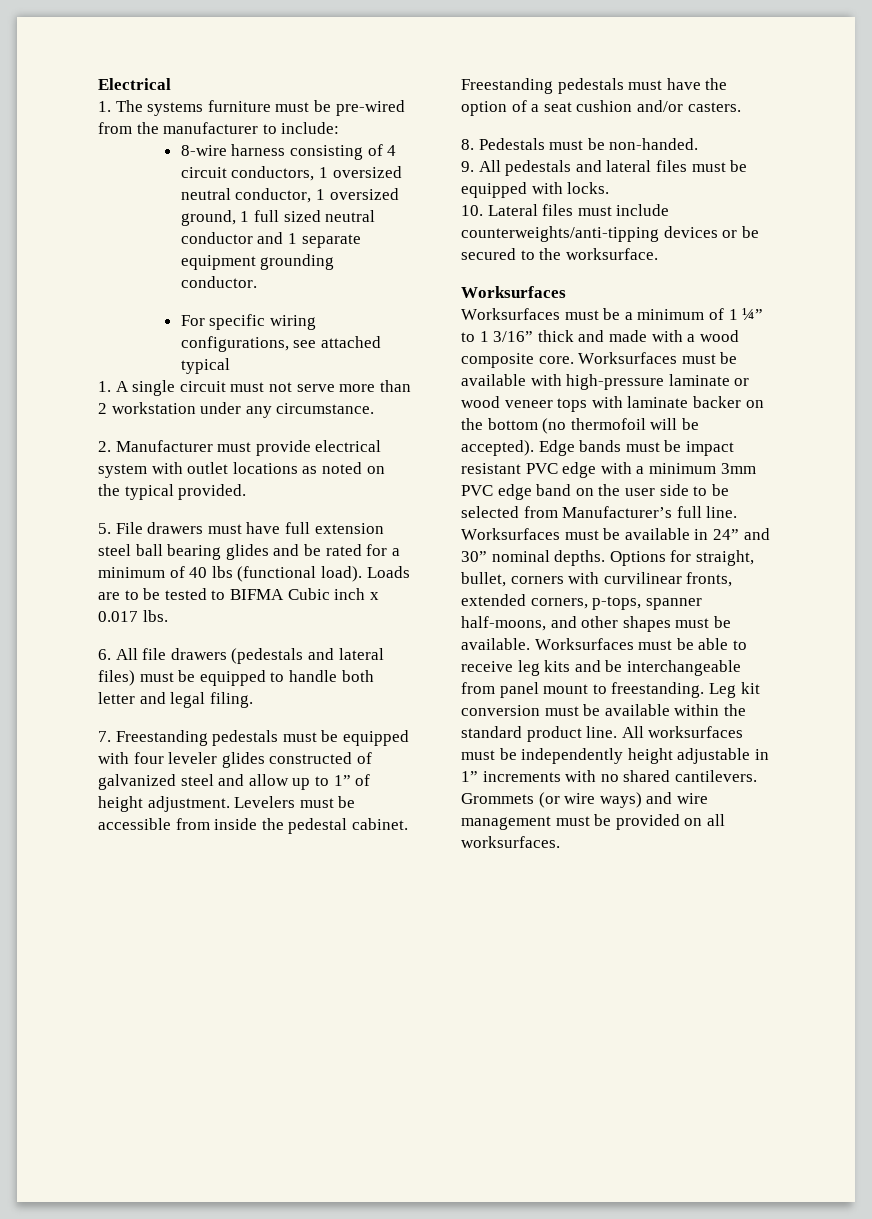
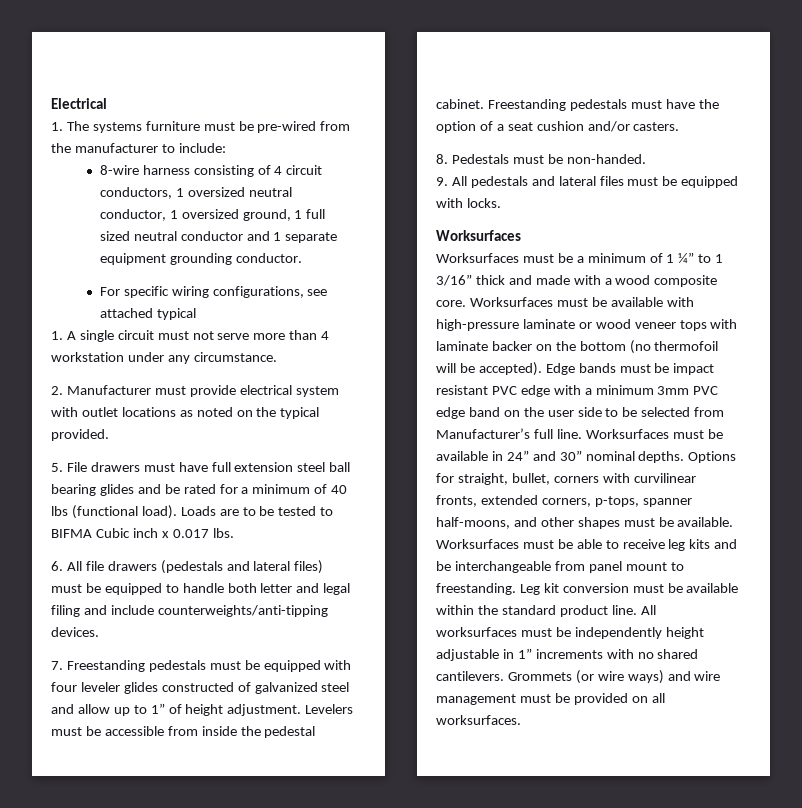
- 1. A single circuit must not serve more than 2 workstation under any circumstance.
+ 1. A single circuit must not serve more than 4 workstation under any circumstance.
- 6. All file drawers (pedestals and lateral files) must be equipped to handle both letter and legal filing.
+ 6. All file drawers (pedestals and lateral files) must be equipped to handle both letter and legal filing and include counterweights/anti-tipping devices.
- 10. Lateral files must include counterweights/anti-tipping devices or be secured to the worksurface.

